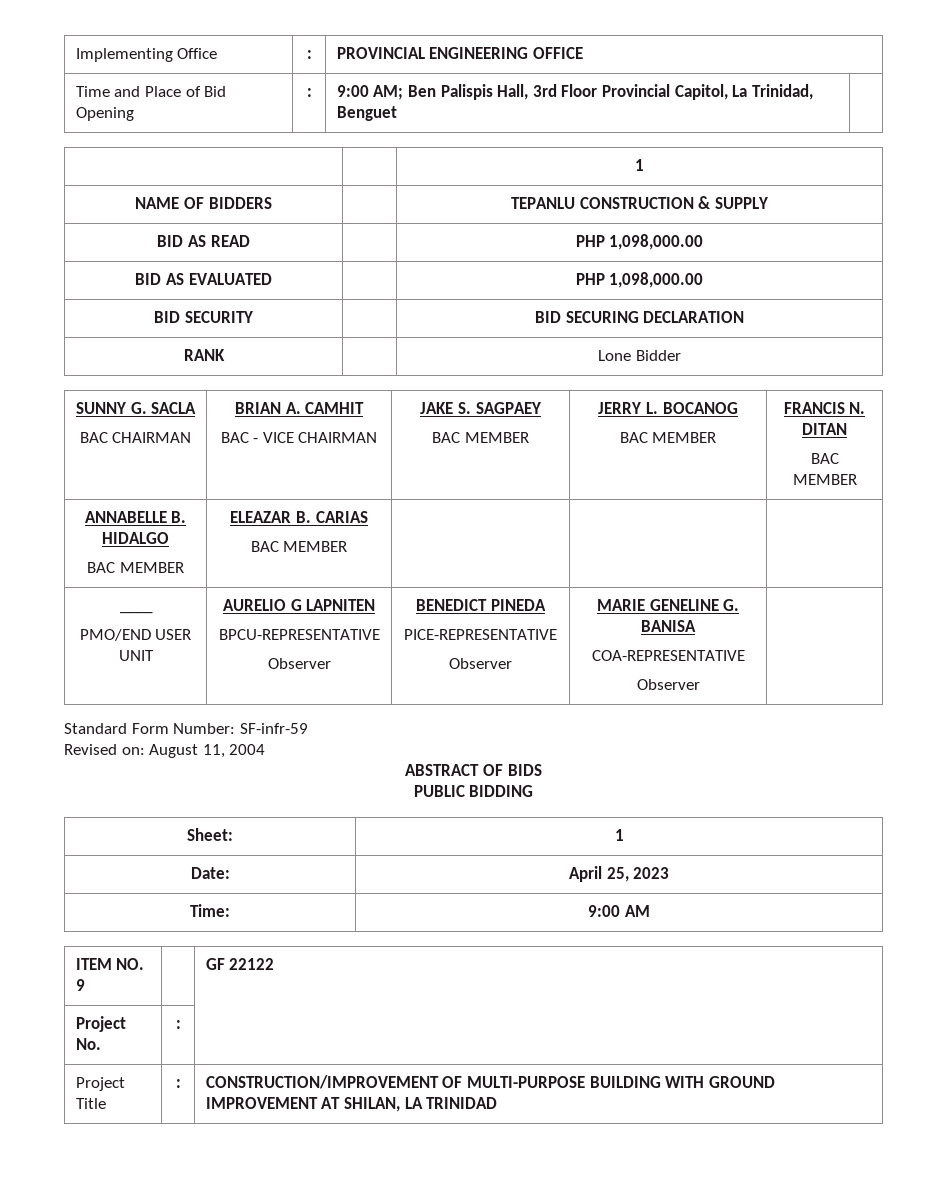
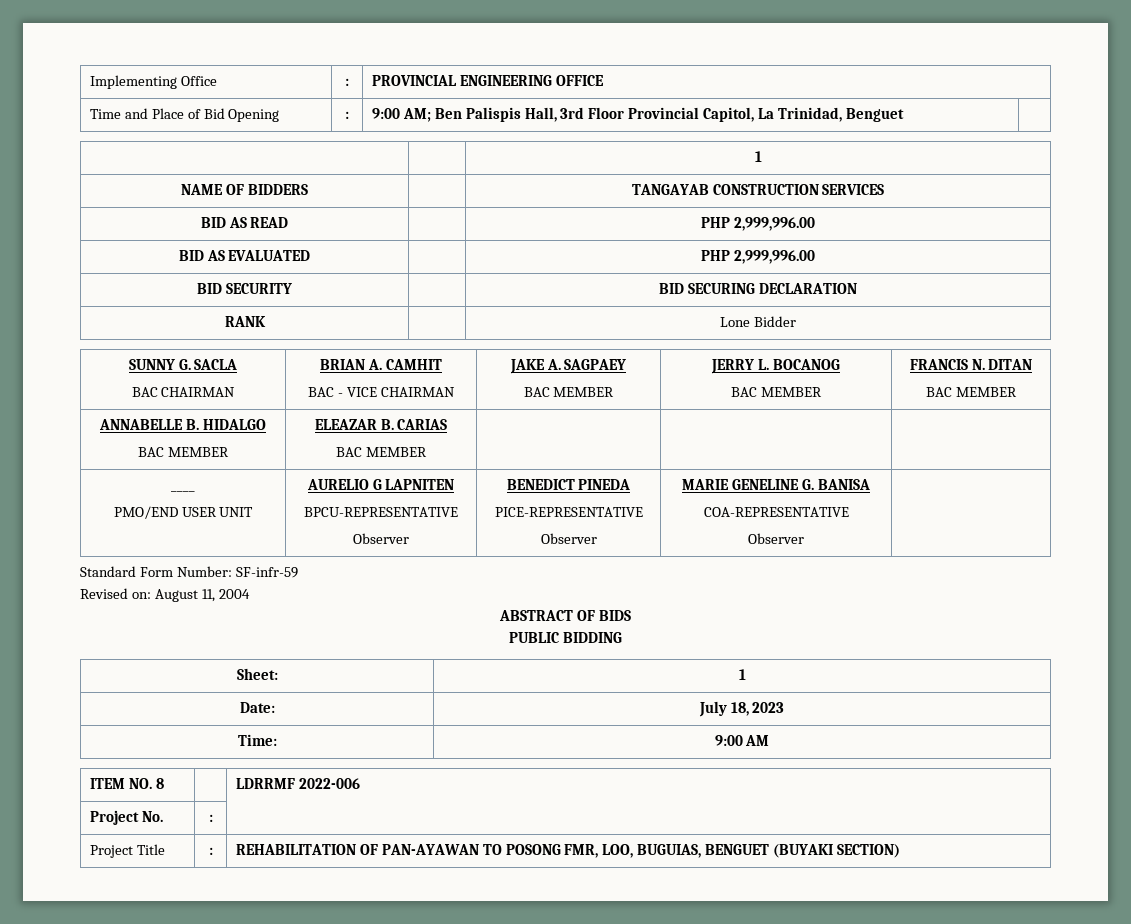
- NAME OF BIDDERS | | TEPANLU CONSTRUCTION & SUPPLY
+ NAME OF BIDDERS | | TANGAYAB CONSTRUCTION SERVICES
- BID AS READ | | PHP 1,098,000.00
+ BID AS READ | | PHP 2,999,996.00
- BID AS EVALUATED | | PHP 1,098,000.00
+ BID AS EVALUATED | | PHP 2,999,996.00
  SUNNY G. SACLA
  BAC CHAIRMAN | BRIAN A. CAMHIT
- BAC - VICE CHAIRMAN | JAKE S. SAGPAEY
+ BAC - VICE CHAIRMAN | JAKE A. SAGPAEY
- Date: | April 25, 2023
+ Date: | July 18, 2023
- ITEM NO. 9 | | GF 22122
+ ITEM NO. 8 | | LDRRMF 2022-006
- Project Title | : | CONSTRUCTION/IMPROVEMENT OF MULTI-PURPOSE BUILDING WITH GROUND IMPROVEMENT AT SHILAN, LA TRINIDAD
+ Project Title | : | REHABILITATION OF PAN-AYAWAN TO POSONG FMR, LOO, BUGUIAS, BENGUET (BUYAKI SECTION)

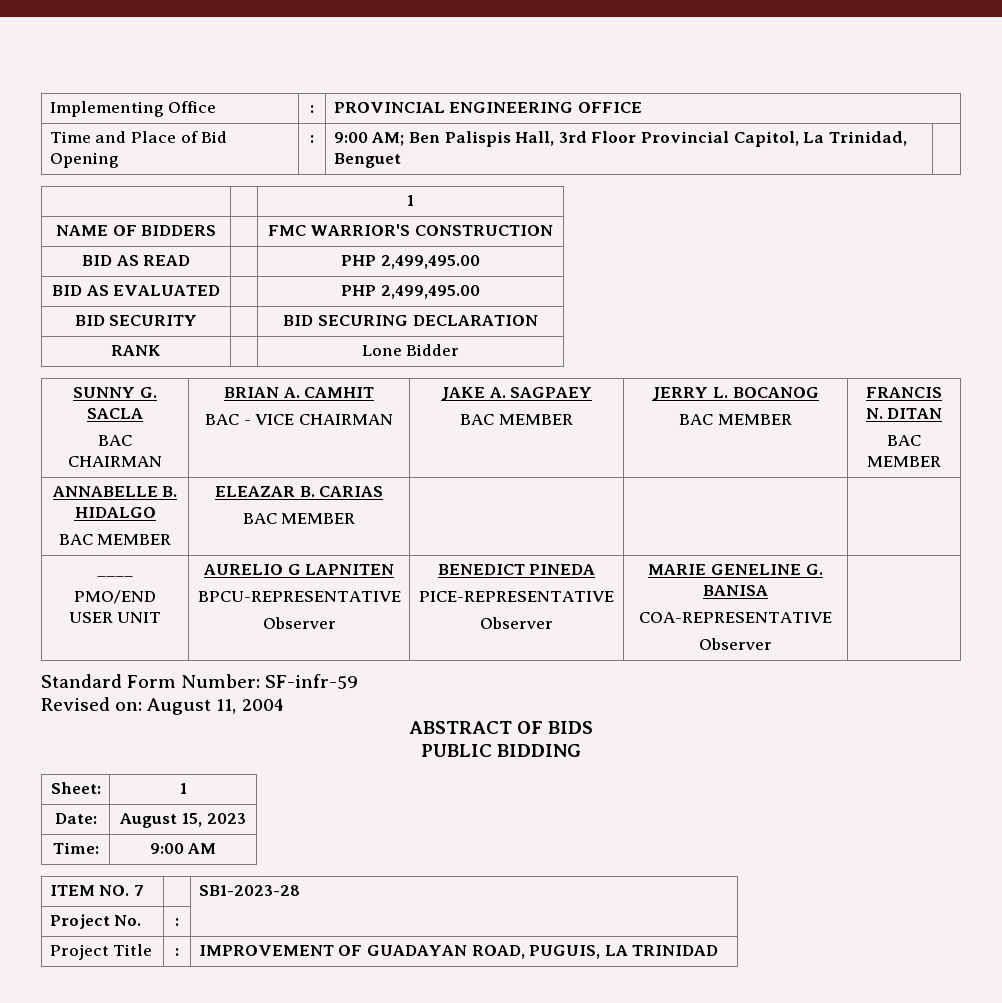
- NAME OF BIDDERS | | TANGAYAB CONSTRUCTION SERVICES
+ NAME OF BIDDERS | | FMC WARRIOR'S CONSTRUCTION
- BID AS READ | | PHP 2,999,996.00
+ BID AS READ | | PHP 2,499,495.00
- BID AS EVALUATED | | PHP 2,999,996.00
+ BID AS EVALUATED | | PHP 2,499,495.00
- Date: | July 18, 2023
+ Date: | August 15, 2023
- ITEM NO. 8 | | LDRRMF 2022-006
+ ITEM NO. 7 | | SB1-2023-28
- Project Title | : | REHABILITATION OF PAN-AYAWAN TO POSONG FMR, LOO, BUGUIAS, BENGUET (BUYAKI SECTION)
+ Project Title | : | IMPROVEMENT OF GUADAYAN ROAD, PUGUIS, LA TRINIDAD

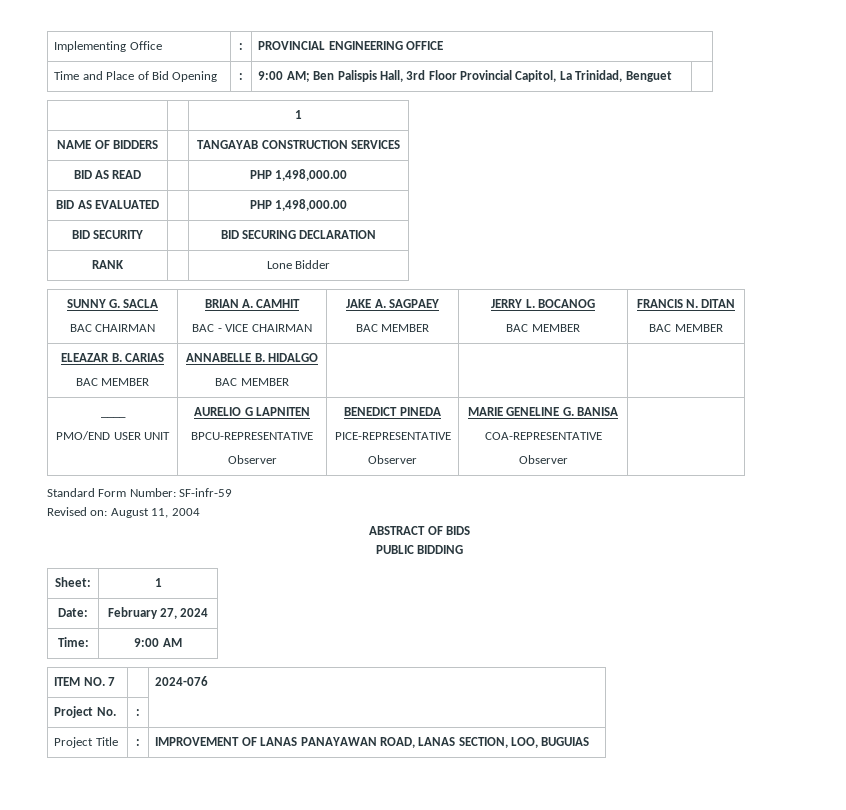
- NAME OF BIDDERS | | FMC WARRIOR'S CONSTRUCTION
+ NAME OF BIDDERS | | TANGAYAB CONSTRUCTION SERVICES
- BID AS READ | | PHP 2,499,495.00
+ BID AS READ | | PHP 1,498,000.00
- BID AS EVALUATED | | PHP 2,499,495.00
+ BID AS EVALUATED | | PHP 1,498,000.00
- ANNABELLE B. HIDALGO
- BAC MEMBER | ELEAZAR B. CARIAS
+ ELEAZAR B. CARIAS
+ BAC MEMBER | ANNABELLE B. HIDALGO
- Date: | August 15, 2023
+ Date: | February 27, 2024
- ITEM NO. 7 | | SB1-2023-28
+ ITEM NO. 7 | | 2024-076
- Project Title | : | IMPROVEMENT OF GUADAYAN ROAD, PUGUIS, LA TRINIDAD
+ Project Title | : | IMPROVEMENT OF LANAS PANAYAWAN ROAD, LANAS SECTION, LOO, BUGUIAS

